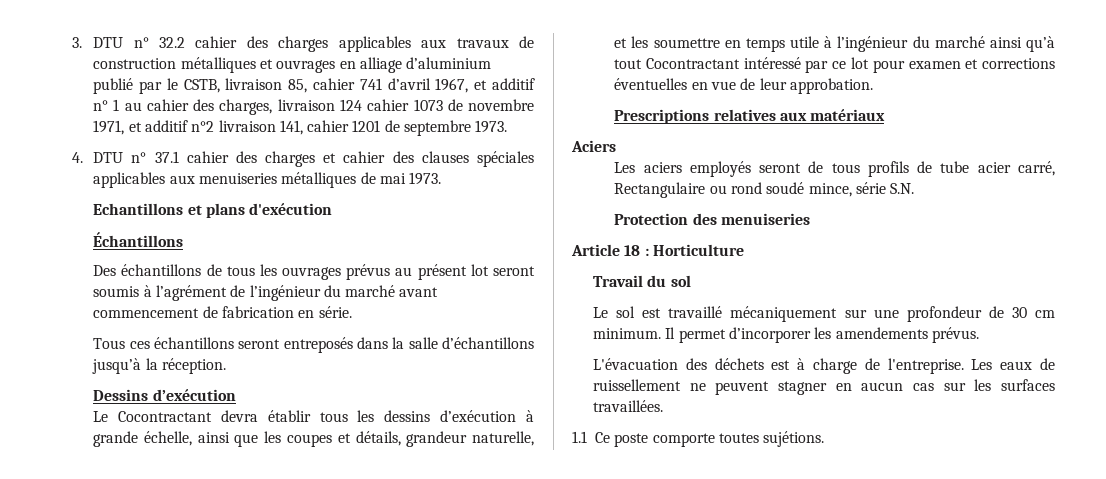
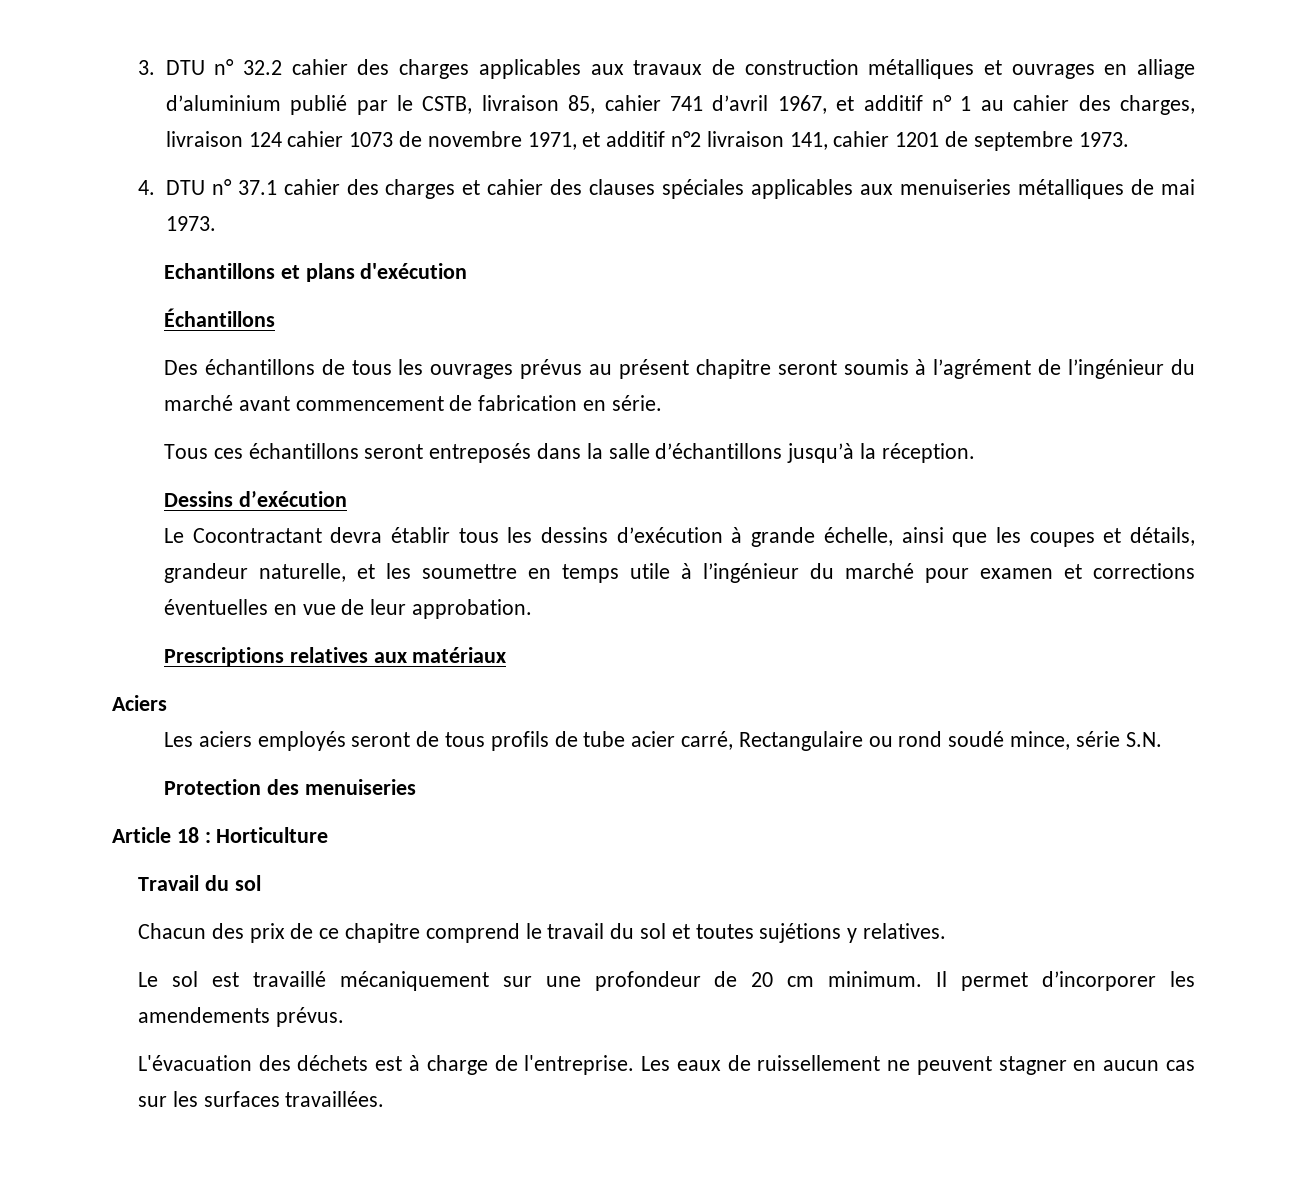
- Des échantillons de tous les ouvrages prévus au présent lot seront soumis à l’agrément de l’ingénieur du marché avant commencement de fabrication en série.
+ Des échantillons de tous les ouvrages prévus au présent chapitre seront soumis à l’agrément de l’ingénieur du marché avant commencement de fabrication en série.
- Le Cocontractant devra établir tous les dessins d’exécution à grande échelle, ainsi que les coupes et détails, grandeur naturelle, et les soumettre en temps utile à l’ingénieur du marché ainsi qu’à tout Cocontractant intéressé par ce lot pour examen et corrections éventuelles en vue de leur approbation.
+ Le Cocontractant devra établir tous les dessins d’exécution à grande échelle, ainsi que les coupes et détails, grandeur naturelle, et les soumettre en temps utile à l’ingénieur du marché pour examen et corrections éventuelles en vue de leur approbation.
+ Chacun des prix de ce chapitre comprend le travail du sol et toutes sujétions y relatives.
- Le sol est travaillé mécaniquement sur une profondeur de 30 cm minimum.
+ Le sol est travaillé mécaniquement sur une profondeur de 20 cm minimum.
- 1.1 Ce poste comporte toutes sujétions.

